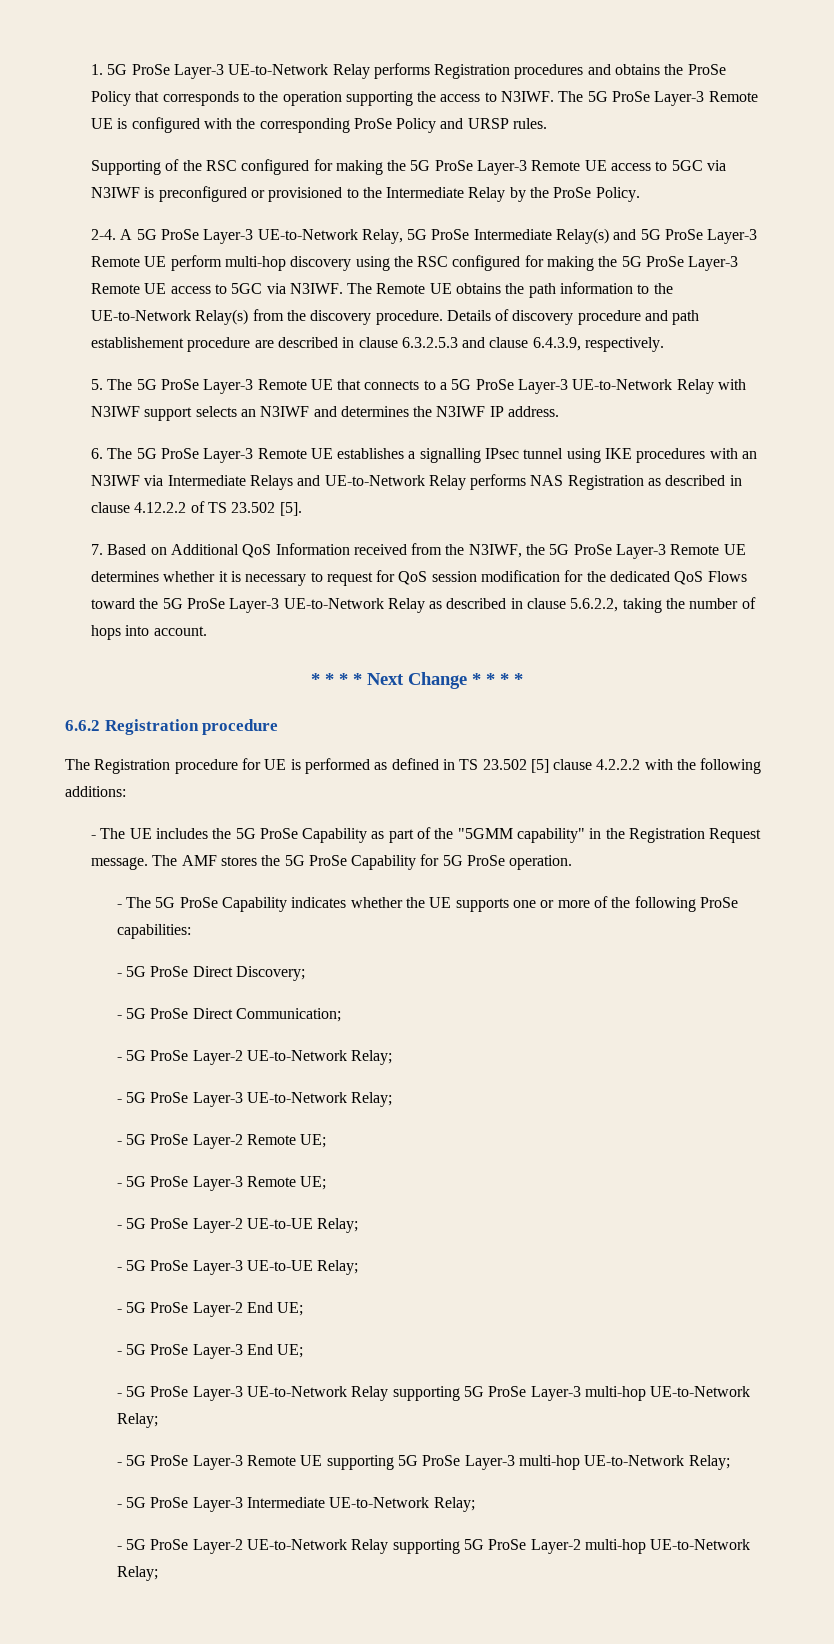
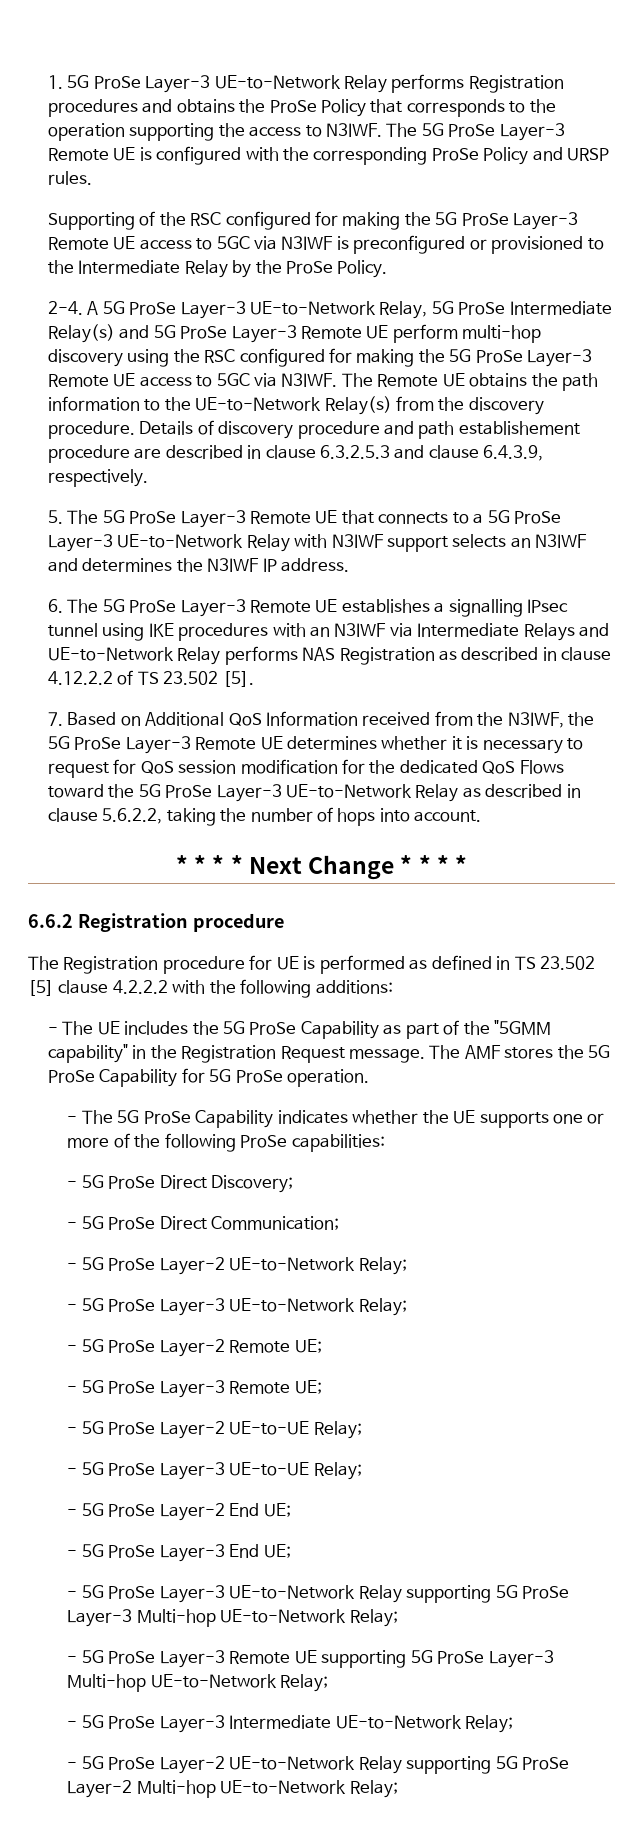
- - 5G ProSe Layer-3 UE-to-Network Relay supporting 5G ProSe Layer-3 multi-hop UE-to-Network Relay;
+ - 5G ProSe Layer-3 UE-to-Network Relay supporting 5G ProSe Layer-3 Multi-hop UE-to-Network Relay;
- - 5G ProSe Layer-3 Remote UE supporting 5G ProSe Layer-3 multi-hop UE-to-Network Relay;
+ - 5G ProSe Layer-3 Remote UE supporting 5G ProSe Layer-3 Multi-hop UE-to-Network Relay;
- - 5G ProSe Layer-2 UE-to-Network Relay supporting 5G ProSe Layer-2 multi-hop UE-to-Network Relay;
+ - 5G ProSe Layer-2 UE-to-Network Relay supporting 5G ProSe Layer-2 Multi-hop UE-to-Network Relay;

